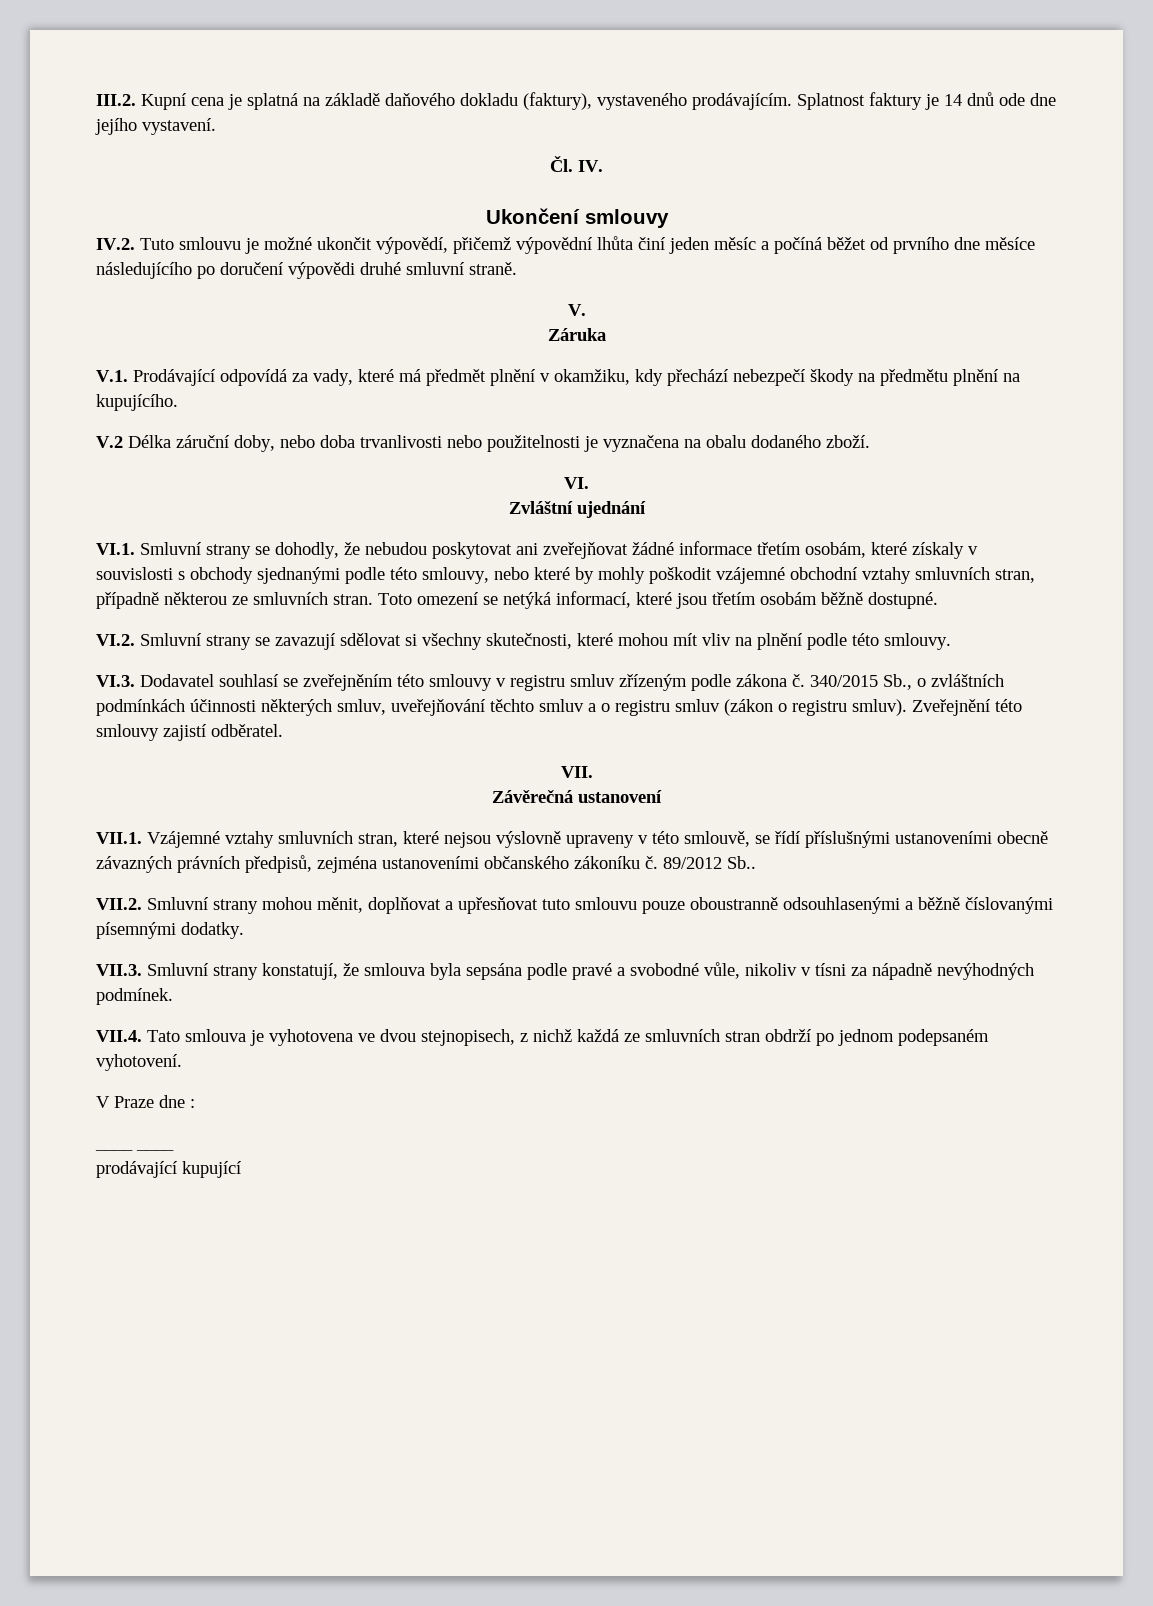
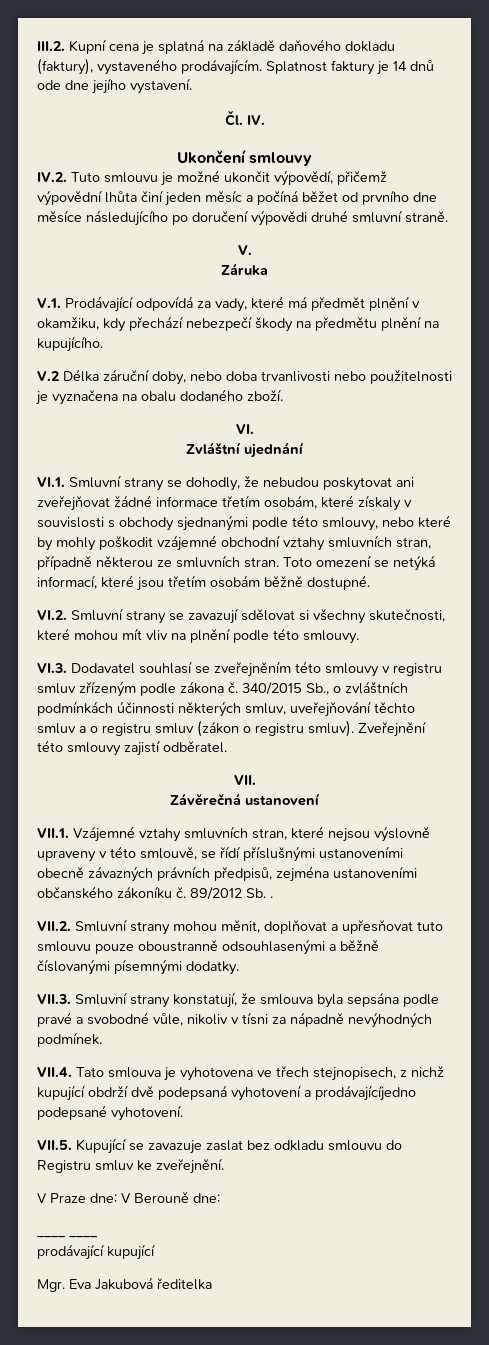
- 89/2012 Sb..
+ 89/2012 Sb. .
- VII.4. Tato smlouva je vyhotovena ve dvou stejnopisech, z nichž každá ze smluvních stran obdrží po jednom podepsaném vyhotovení.
- V Praze dne :
+ VII.4. Tato smlouva je vyhotovena ve třech stejnopisech, z nichž kupující obdrží dvě podepsaná vyhotovení a prodávajícíjedno podepsané vyhotovení.
+ VII.5. Kupující se zavazuje zaslat bez odkladu smlouvu do Registru smluv ke zveřejnění.
+ V Praze dne: V Berouně dne:
+ Mgr. Eva Jakubová ředitelka

